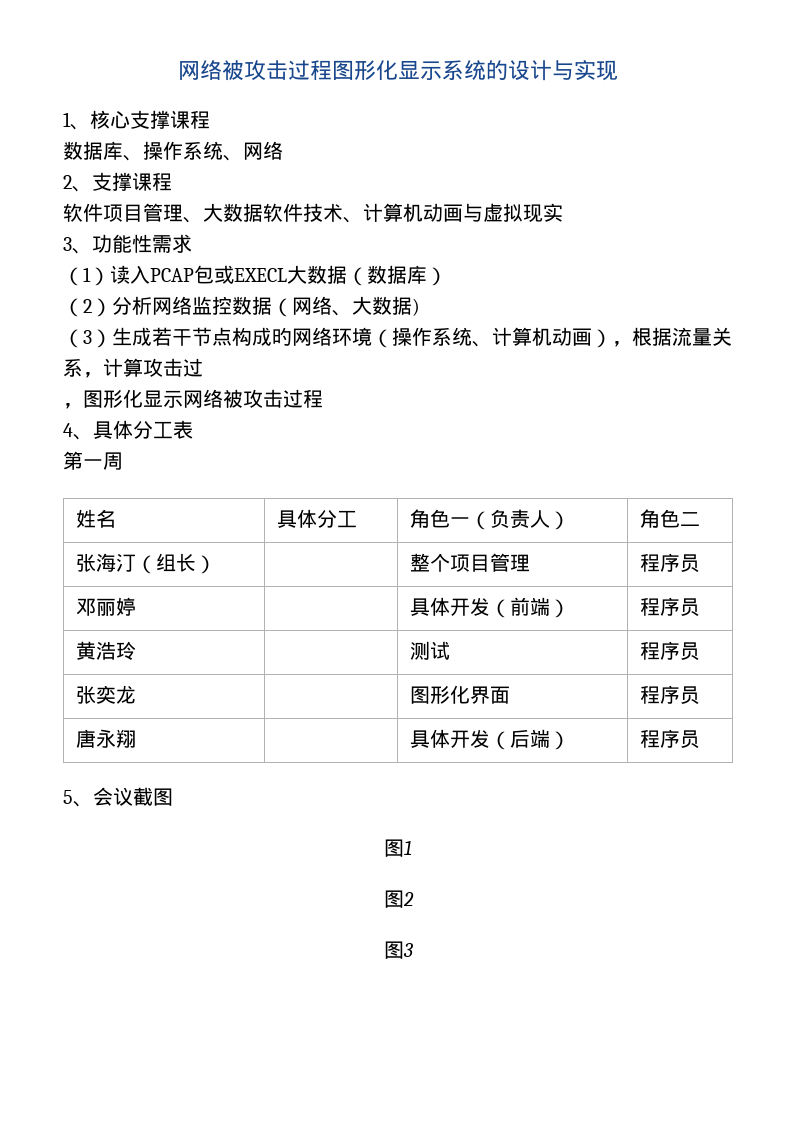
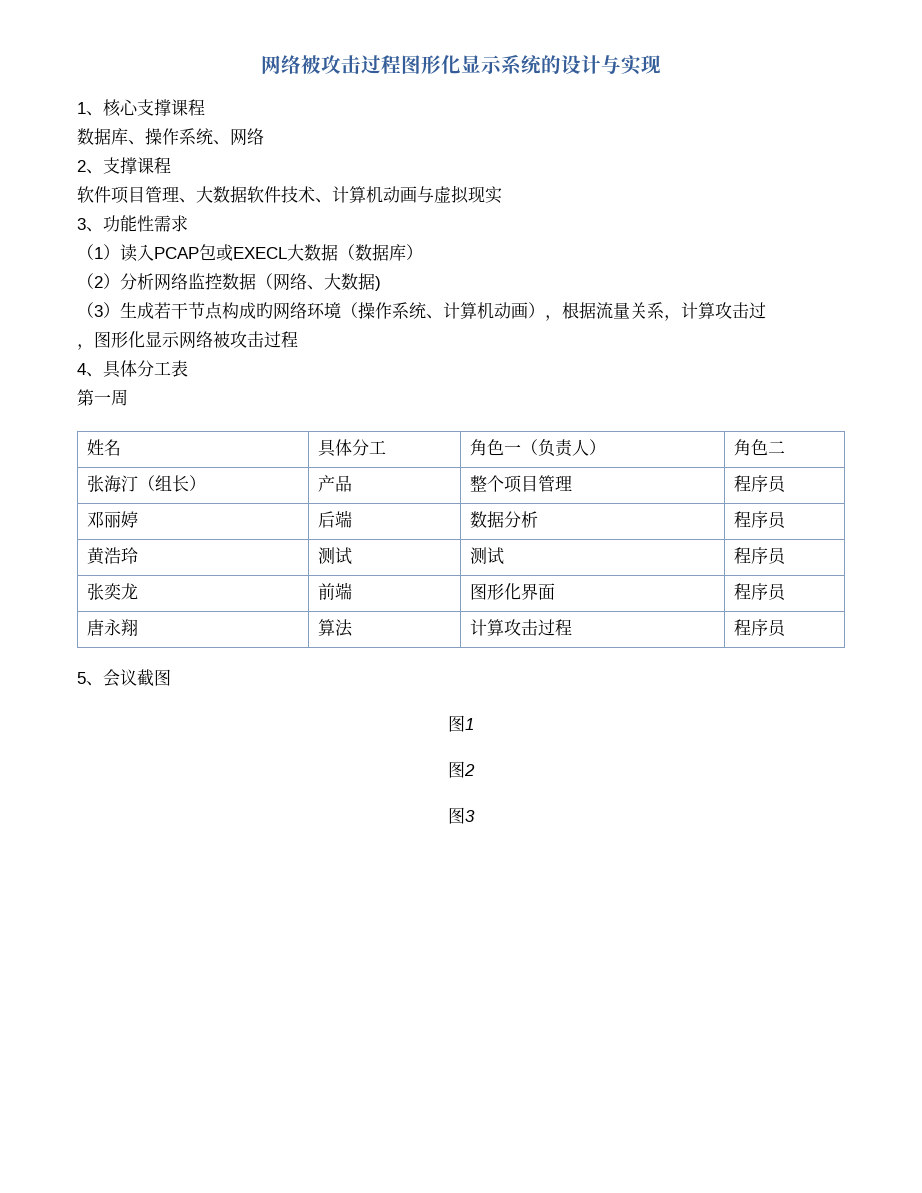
- 张海汀（组长） | | 整个项目管理 | 程序员
+ 张海汀（组长） | 产品 | 整个项目管理 | 程序员
- 邓丽婷 | | 具体开发（前端） | 程序员
+ 邓丽婷 | 后端 | 数据分析 | 程序员
- 黄浩玲 | | 测试 | 程序员
+ 黄浩玲 | 测试 | 测试 | 程序员
- 张奕龙 | | 图形化界面 | 程序员
+ 张奕龙 | 前端 | 图形化界面 | 程序员
- 唐永翔 | | 具体开发（后端） | 程序员
+ 唐永翔 | 算法 | 计算攻击过程 | 程序员

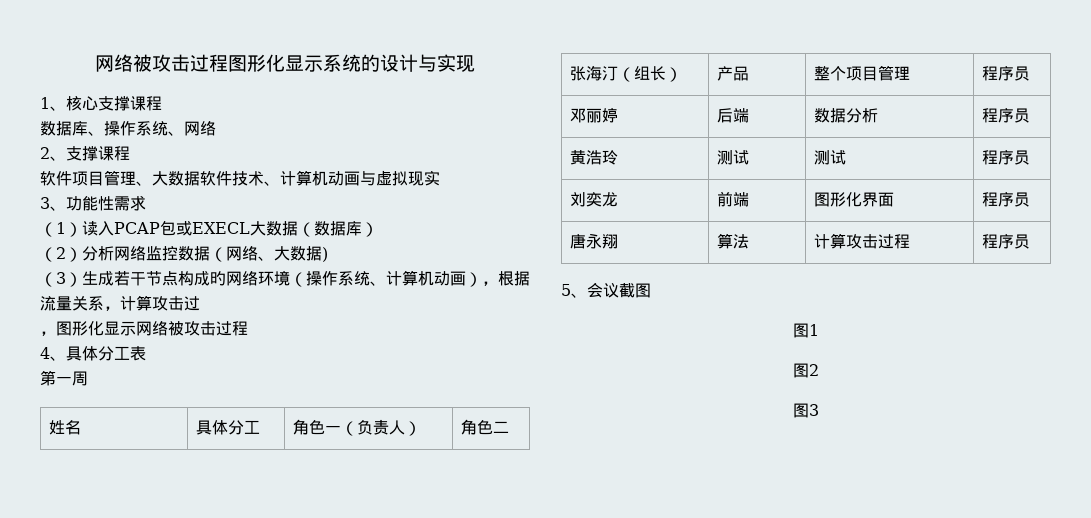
- 张奕龙 | 前端 | 图形化界面 | 程序员
+ 刘奕龙 | 前端 | 图形化界面 | 程序员

